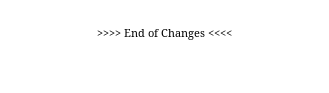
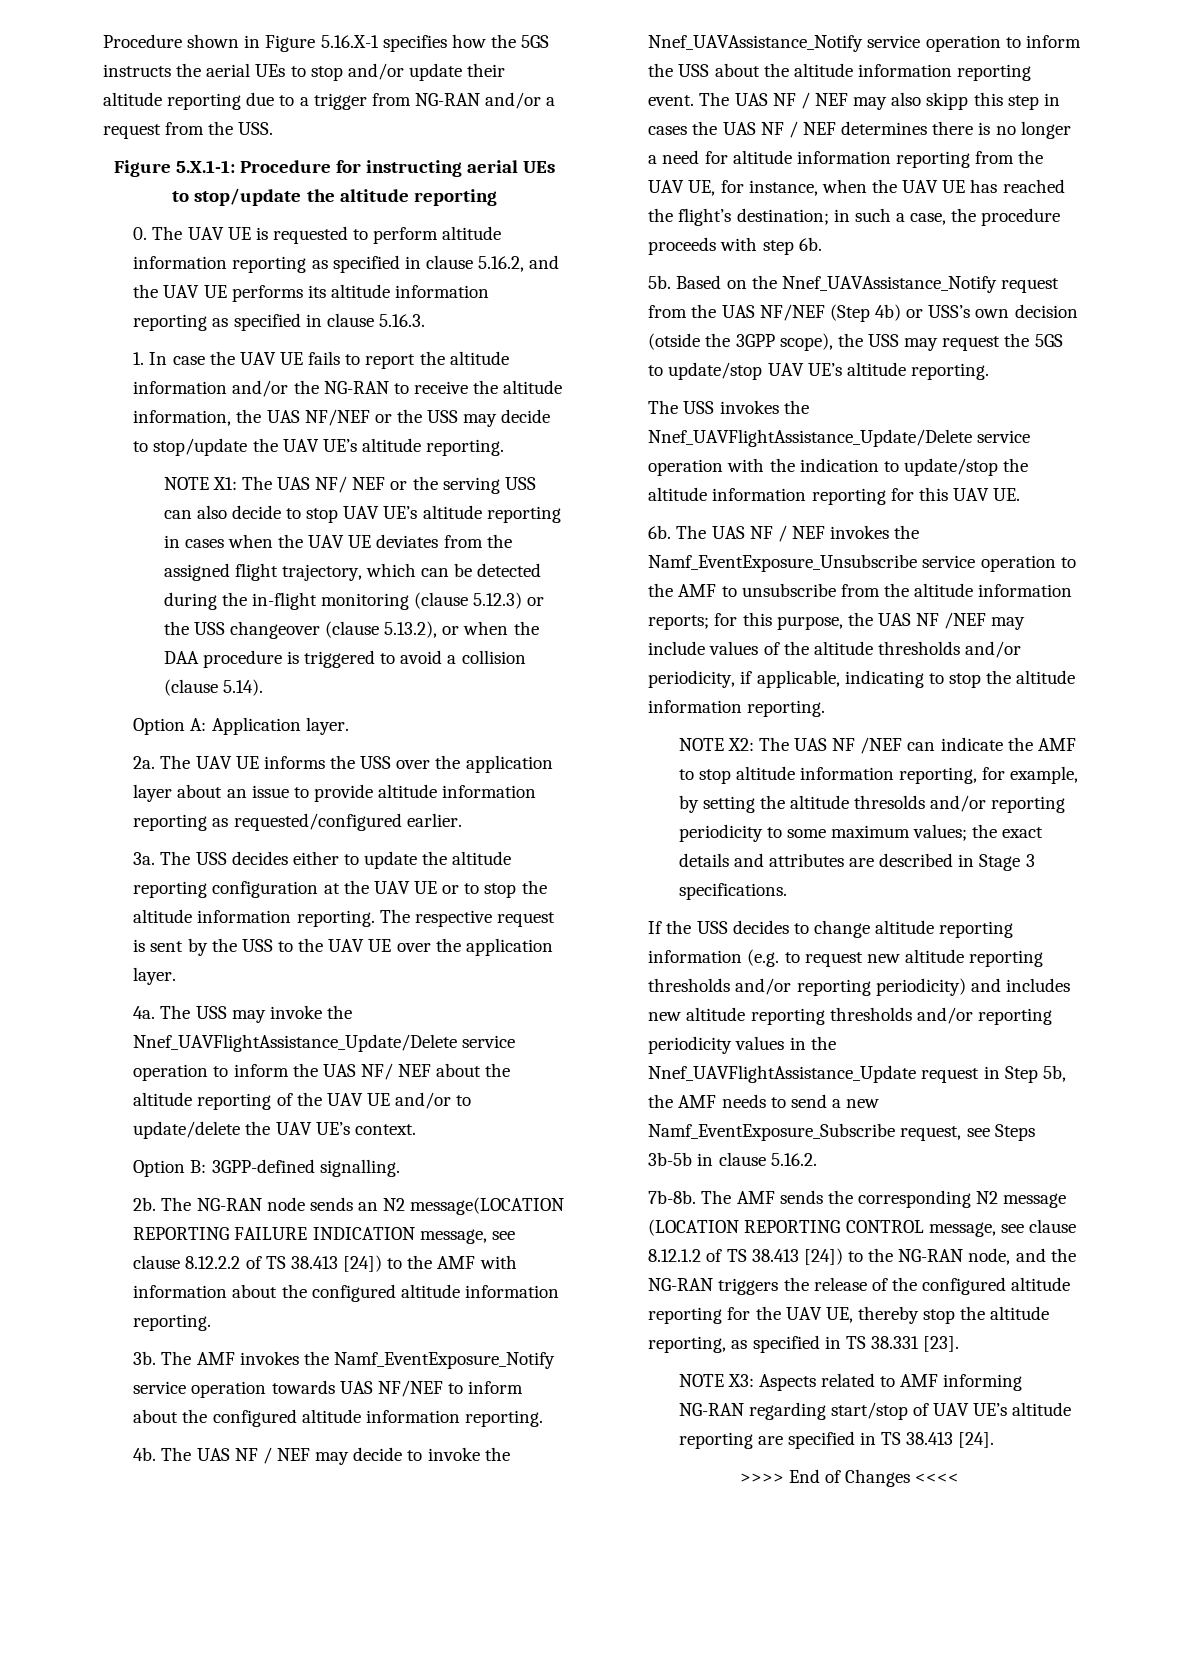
+ Procedure shown in Figure 5.16.X-1 specifies how the 5GS instructs the aerial UEs to stop and/or update their altitude reporting due to a trigger from NG-RAN and/or a request from the USS.
+ Figure 5.X.1-1: Procedure for instructing aerial UEs to stop/update the altitude reporting
+ 0. The UAV UE is requested to perform altitude information reporting as specified in clause 5.16.2, and the UAV UE performs its altitude information reporting as specified in clause 5.16.3.
+ 1. In case the UAV UE fails to report the altitude information and/or the NG-RAN to receive the altitude information, the UAS NF/NEF or the USS may decide to stop/update the UAV UE’s altitude reporting.
+ NOTE X1: The UAS NF/ NEF or the serving USS can also decide to stop UAV UE’s altitude reporting in cases when the UAV UE deviates from the assigned flight trajectory, which can be detected during the in-flight monitoring (clause 5.12.3) or the USS changeover (clause 5.13.2), or when the DAA procedure is triggered to avoid a collision (clause 5.14).
+ Option A: Application layer.
+ 2a. The UAV UE informs the USS over the application layer about an issue to provide altitude information reporting as requested/configured earlier.
+ 3a. The USS decides either to update the altitude reporting configuration at the UAV UE or to stop the altitude information reporting. The respective request is sent by the USS to the UAV UE over the application layer.
+ 4a. The USS may invoke the Nnef_UAVFlightAssistance_Update/Delete service operation to inform the UAS NF/ NEF about the altitude reporting of the UAV UE and/or to update/delete the UAV UE’s context.
+ Option B: 3GPP-defined signalling.
+ 2b. The NG-RAN node sends an N2 message(LOCATION REPORTING FAILURE INDICATION message, see clause 8.12.2.2 of TS 38.413 [24]) to the AMF with information about the configured altitude information reporting.
+ 3b. The AMF invokes the Namf_EventExposure_Notify service operation towards UAS NF/NEF to inform about the configured altitude information reporting.
+ 4b. The UAS NF / NEF may decide to invoke the Nnef_UAVAssistance_Notify service operation to inform the USS about the altitude information reporting event. The UAS NF / NEF may also skipp this step in cases the UAS NF / NEF determines there is no longer a need for altitude information reporting from the UAV UE, for instance, when the UAV UE has reached the flight’s destination; in such a case, the procedure proceeds with step 6b.
+ 5b. Based on the Nnef_UAVAssistance_Notify request from the UAS NF/NEF (Step 4b) or USS’s own decision (otside the 3GPP scope), the USS may request the 5GS to update/stop UAV UE’s altitude reporting.
+ The USS invokes the Nnef_UAVFlightAssistance_Update/Delete service operation with the indication to update/stop the altitude information reporting for this UAV UE.
+ 6b. The UAS NF / NEF invokes the Namf_EventExposure_Unsubscribe service operation to the AMF to unsubscribe from the altitude information reports; for this purpose, the UAS NF /NEF may include values of the altitude thresholds and/or periodicity, if applicable, indicating to stop the altitude information reporting.
+ NOTE X2: The UAS NF /NEF can indicate the AMF to stop altitude information reporting, for example, by setting the altitude thresolds and/or reporting periodicity to some maximum values; the exact details and attributes are described in Stage 3 specifications.
+ If the USS decides to change altitude reporting information (e.g. to request new altitude reporting thresholds and/or reporting periodicity) and includes new altitude reporting thresholds and/or reporting periodicity values in the Nnef_UAVFlightAssistance_Update request in Step 5b, the AMF needs to send a new Namf_EventExposure_Subscribe request, see Steps 3b-5b in clause 5.16.2.
+ 7b-8b. The AMF sends the corresponding N2 message (LOCATION REPORTING CONTROL message, see clause 8.12.1.2 of TS 38.413 [24]) to the NG-RAN node, and the NG-RAN triggers the release of the configured altitude reporting for the UAV UE, thereby stop the altitude reporting, as specified in TS 38.331 [23].
+ NOTE X3: Aspects related to AMF informing NG-RAN regarding start/stop of UAV UE’s altitude reporting are specified in TS 38.413 [24].

